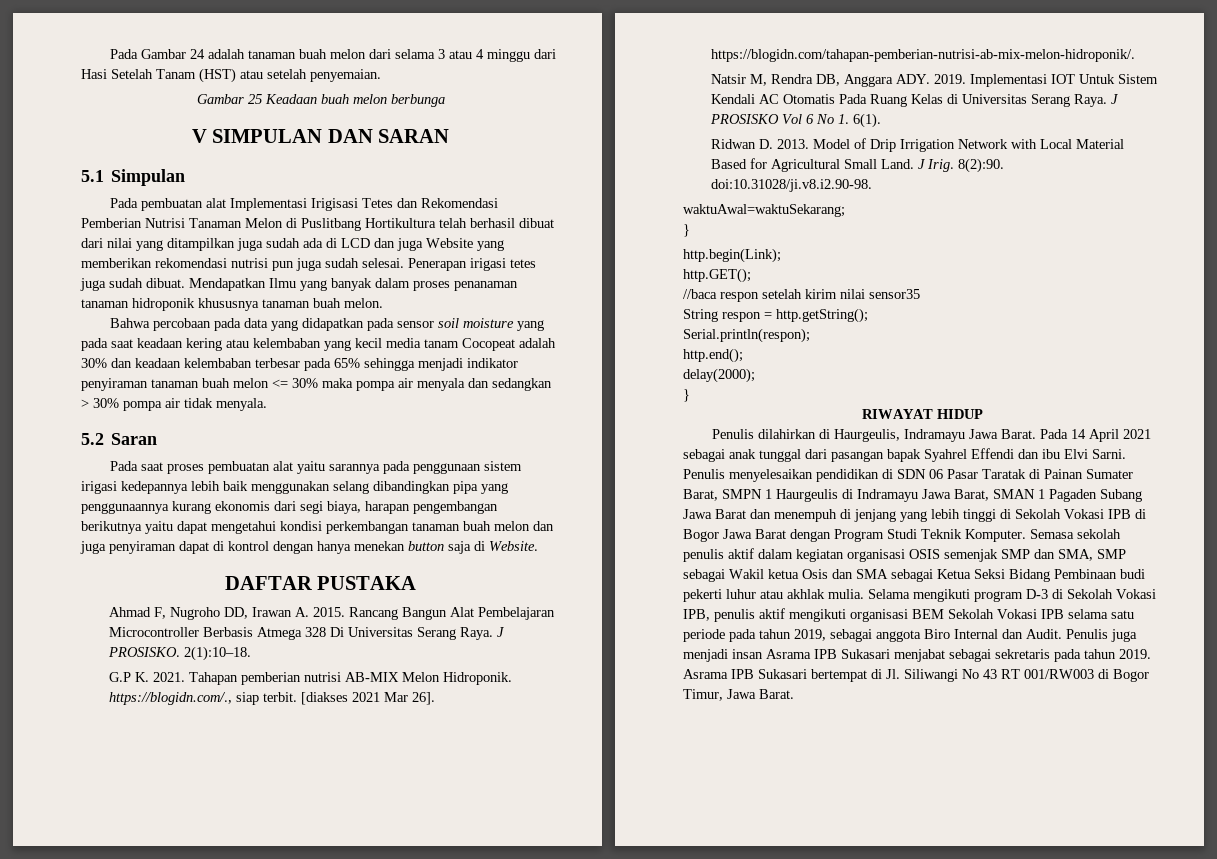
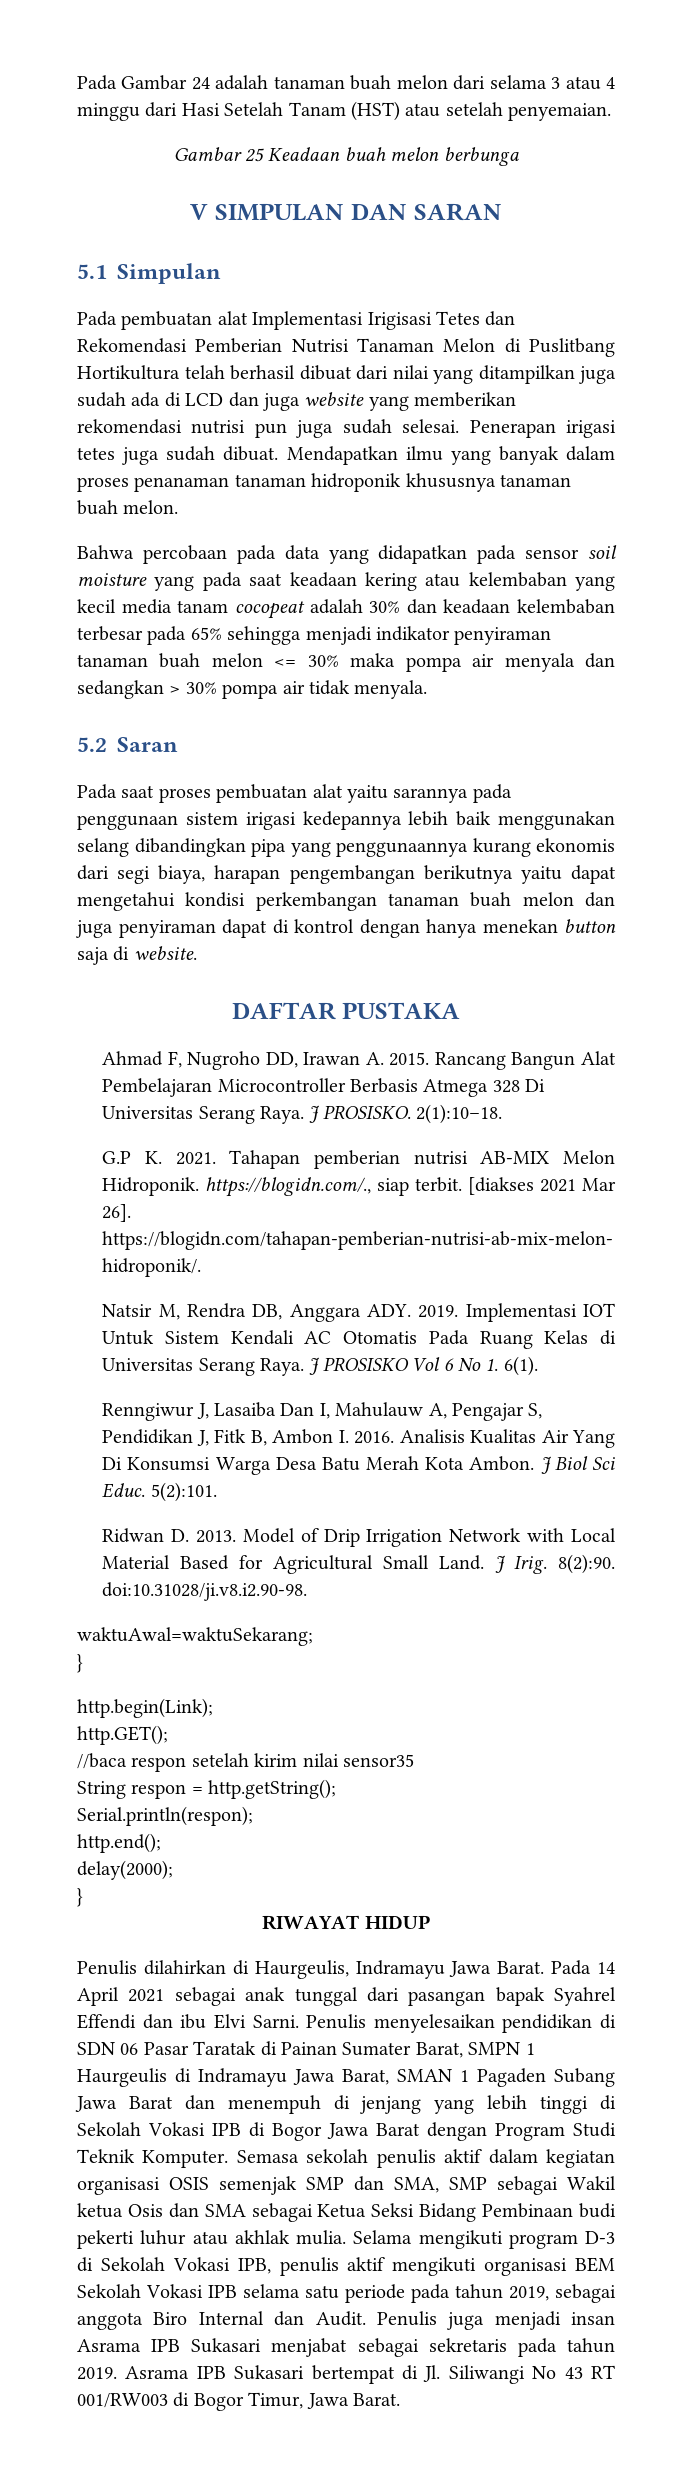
- Pada pembuatan alat Implementasi Irigisasi Tetes dan Rekomendasi Pemberian Nutrisi Tanaman Melon di Puslitbang Hortikultura telah berhasil dibuat dari nilai yang ditampilkan juga sudah ada di LCD dan juga Website yang memberikan rekomendasi nutrisi pun juga sudah selesai.
+ Pada pembuatan alat Implementasi Irigisasi Tetes dan Rekomendasi Pemberian Nutrisi Tanaman Melon di Puslitbang Hortikultura telah berhasil dibuat dari nilai yang ditampilkan juga sudah ada di LCD dan juga website yang memberikan rekomendasi nutrisi pun juga sudah selesai.
- Mendapatkan Ilmu yang banyak dalam proses penanaman tanaman hidroponik khususnya tanaman buah melon.
+ Mendapatkan ilmu yang banyak dalam proses penanaman tanaman hidroponik khususnya tanaman buah melon.
- Bahwa percobaan pada data yang didapatkan pada sensor soil moisture yang pada saat keadaan kering atau kelembaban yang kecil media tanam Cocopeat adalah 30% dan keadaan kelembaban terbesar pada 65% sehingga menjadi indikator penyiraman tanaman buah melon <= 30% maka pompa air menyala dan sedangkan > 30% pompa air tidak menyala.
+ Bahwa percobaan pada data yang didapatkan pada sensor soil moisture yang pada saat keadaan kering atau kelembaban yang kecil media tanam cocopeat adalah 30% dan keadaan kelembaban terbesar pada 65% sehingga menjadi indikator penyiraman tanaman buah melon <= 30% maka pompa air menyala dan sedangkan > 30% pompa air tidak menyala.
- Pada saat proses pembuatan alat yaitu sarannya pada penggunaan sistem irigasi kedepannya lebih baik menggunakan selang dibandingkan pipa yang penggunaannya kurang ekonomis dari segi biaya, harapan pengembangan berikutnya yaitu dapat mengetahui kondisi perkembangan tanaman buah melon dan juga penyiraman dapat di kontrol dengan hanya menekan button saja di Website.
+ Pada saat proses pembuatan alat yaitu sarannya pada penggunaan sistem irigasi kedepannya lebih baik menggunakan selang dibandingkan pipa yang penggunaannya kurang ekonomis dari segi biaya, harapan pengembangan berikutnya yaitu dapat mengetahui kondisi perkembangan tanaman buah melon dan juga penyiraman dapat di kontrol dengan hanya menekan button saja di website.
+ Renngiwur J, Lasaiba Dan I, Mahulauw A, Pengajar S, Pendidikan J, Fitk B, Ambon I. 2016. Analisis Kualitas Air Yang Di Konsumsi Warga Desa Batu Merah Kota Ambon. J Biol Sci Educ. 5(2):101.

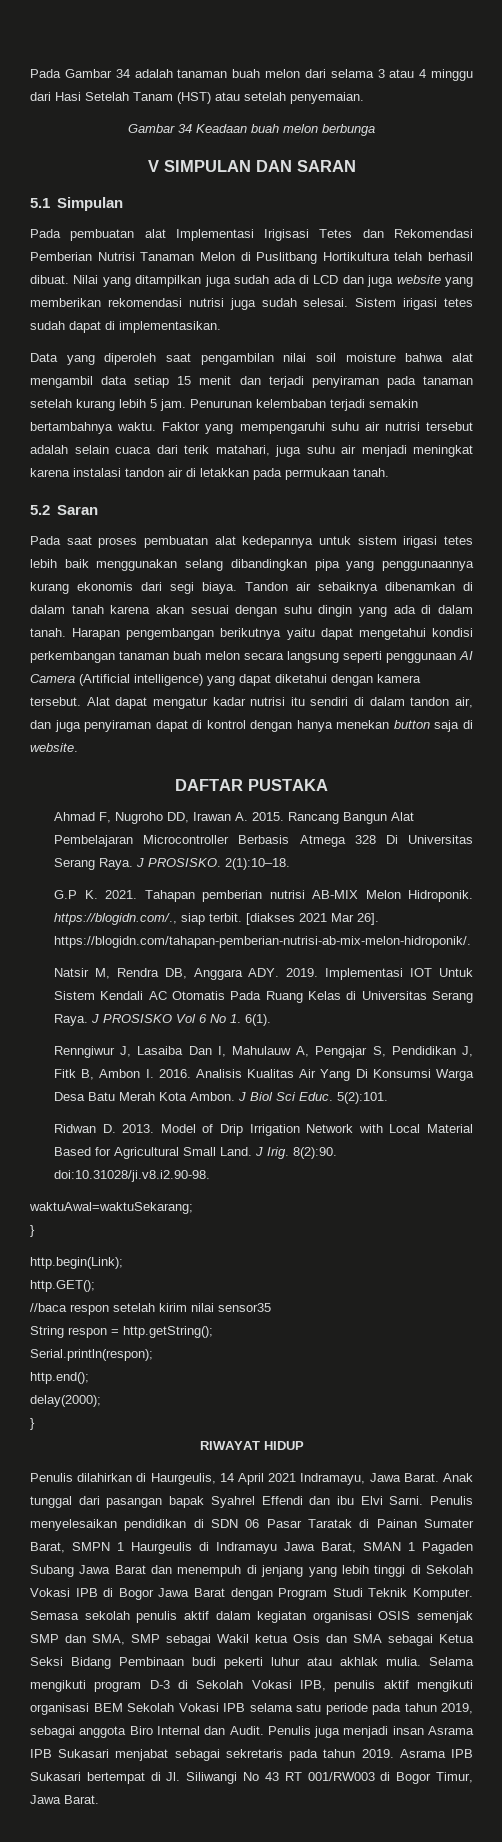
- Pada Gambar 24 adalah tanaman buah melon dari selama 3 atau 4 minggu dari Hasi Setelah Tanam (HST) atau setelah penyemaian.
+ Pada Gambar 34 adalah tanaman buah melon dari selama 3 atau 4 minggu dari Hasi Setelah Tanam (HST) atau setelah penyemaian.
- Gambar 25 Keadaan buah melon berbunga
+ Gambar 34 Keadaan buah melon berbunga
- Pada pembuatan alat Implementasi Irigisasi Tetes dan Rekomendasi Pemberian Nutrisi Tanaman Melon di Puslitbang Hortikultura telah berhasil dibuat dari nilai yang ditampilkan juga sudah ada di LCD dan juga website yang memberikan rekomendasi nutrisi pun juga sudah selesai.
+ Pada pembuatan alat Implementasi Irigisasi Tetes dan Rekomendasi Pemberian Nutrisi Tanaman Melon di Puslitbang Hortikultura telah berhasil dibuat. Nilai yang ditampilkan juga sudah ada di LCD dan juga website yang memberikan rekomendasi nutrisi juga sudah selesai.
- Penerapan irigasi tetes juga sudah dibuat. Mendapatkan ilmu yang banyak dalam proses penanaman tanaman hidroponik khususnya tanaman buah melon.
- Bahwa percobaan pada data yang didapatkan pada sensor soil moisture yang pada saat keadaan kering atau kelembaban yang kecil media tanam cocopeat adalah 30% dan keadaan kelembaban terbesar pada 65% sehingga menjadi indikator penyiraman tanaman buah melon <= 30% maka pompa air menyala dan sedangkan > 30% pompa air tidak menyala.
+ Sistem irigasi tetes sudah dapat di implementasikan.
+ Data yang diperoleh saat pengambilan nilai soil moisture bahwa alat mengambil data setiap 15 menit dan terjadi penyiraman pada tanaman setelah kurang lebih 5 jam. Penurunan kelembaban terjadi semakin bertambahnya waktu. Faktor yang mempengaruhi suhu air nutrisi tersebut adalah selain cuaca dari terik matahari, juga suhu air menjadi meningkat karena instalasi tandon air di letakkan pada permukaan tanah.
- Pada saat proses pembuatan alat yaitu sarannya pada penggunaan sistem irigasi kedepannya lebih baik menggunakan selang dibandingkan pipa yang penggunaannya kurang ekonomis dari segi biaya, harapan pengembangan berikutnya yaitu dapat mengetahui kondisi perkembangan tanaman buah melon dan juga penyiraman dapat di kontrol dengan hanya menekan button saja di website.
+ Pada saat proses pembuatan alat kedepannya untuk sistem irigasi tetes lebih baik menggunakan selang dibandingkan pipa yang penggunaannya kurang ekonomis dari segi biaya. Tandon air sebaiknya dibenamkan di dalam tanah karena akan sesuai dengan suhu dingin yang ada di dalam tanah. Harapan pengembangan berikutnya yaitu dapat mengetahui kondisi perkembangan tanaman buah melon secara langsung seperti penggunaan AI Camera (Artificial intelligence) yang dapat diketahui dengan kamera tersebut. Alat dapat mengatur kadar nutrisi itu sendiri di dalam tandon air, dan juga penyiraman dapat di kontrol dengan hanya menekan button saja di website.
- Penulis dilahirkan di Haurgeulis, Indramayu Jawa Barat. Pada 14 April 2021 sebagai anak tunggal dari pasangan bapak Syahrel Effendi dan ibu Elvi Sarni.
+ Penulis dilahirkan di Haurgeulis, 14 April 2021 Indramayu, Jawa Barat. Anak tunggal dari pasangan bapak Syahrel Effendi dan ibu Elvi Sarni.

